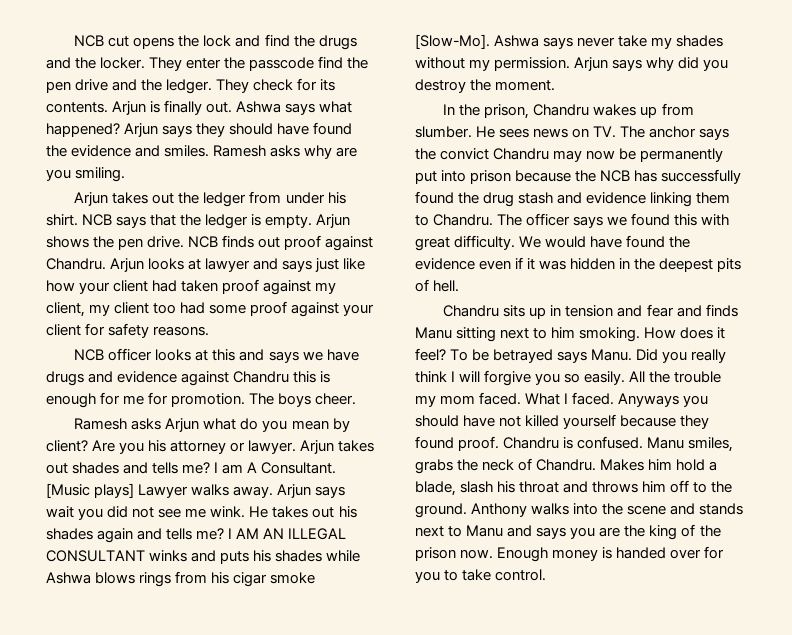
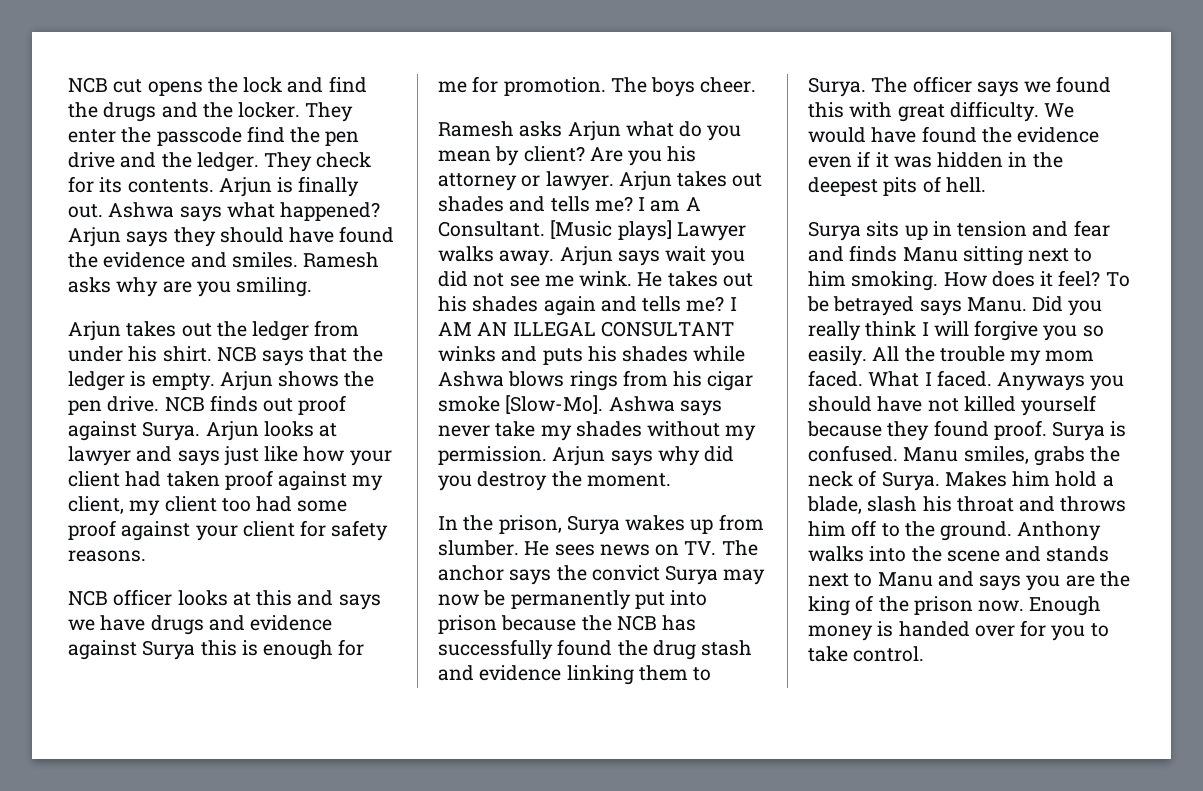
- NCB finds out proof against Chandru.
+ NCB finds out proof against Surya.
- NCB officer looks at this and says we have drugs and evidence against Chandru this is enough for me for promotion.
+ NCB officer looks at this and says we have drugs and evidence against Surya this is enough for me for promotion.
- In the prison, Chandru wakes up from slumber.
+ In the prison, Surya wakes up from slumber.
- He sees news on TV. The anchor says the convict Chandru may now be permanently put into prison because the NCB has successfully found the drug stash and evidence linking them to Chandru.
+ He sees news on TV. The anchor says the convict Surya may now be permanently put into prison because the NCB has successfully found the drug stash and evidence linking them to Surya.
- Chandru sits up in tension and fear and finds Manu sitting next to him smoking.
+ Surya sits up in tension and fear and finds Manu sitting next to him smoking.
- Chandru is confused.
+ Surya is confused.
- Manu smiles, grabs the neck of Chandru.
+ Manu smiles, grabs the neck of Surya.

